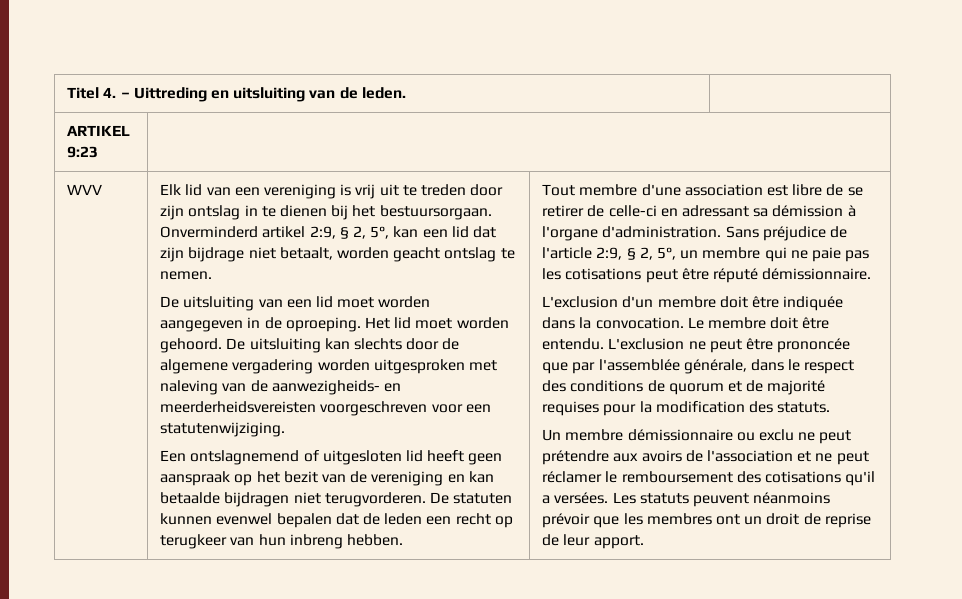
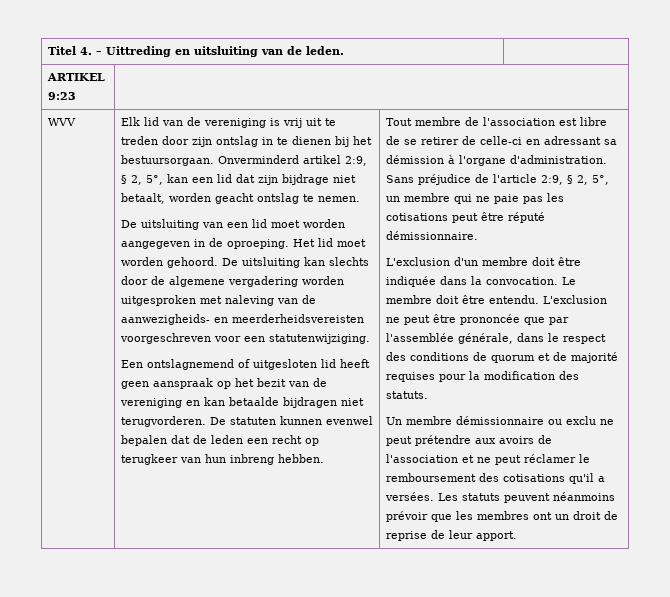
- Elk lid van een vereniging is vrij uit te treden door zijn ontslag in te dienen bij het bestuursorgaan.
+ Elk lid van de vereniging is vrij uit te treden door zijn ontslag in te dienen bij het bestuursorgaan.
- Tout membre d'une association est libre de se retirer de celle-ci en adressant sa démission à l'organe d'administration.
+ Tout membre de l'association est libre de se retirer de celle-ci en adressant sa démission à l'organe d'administration.

